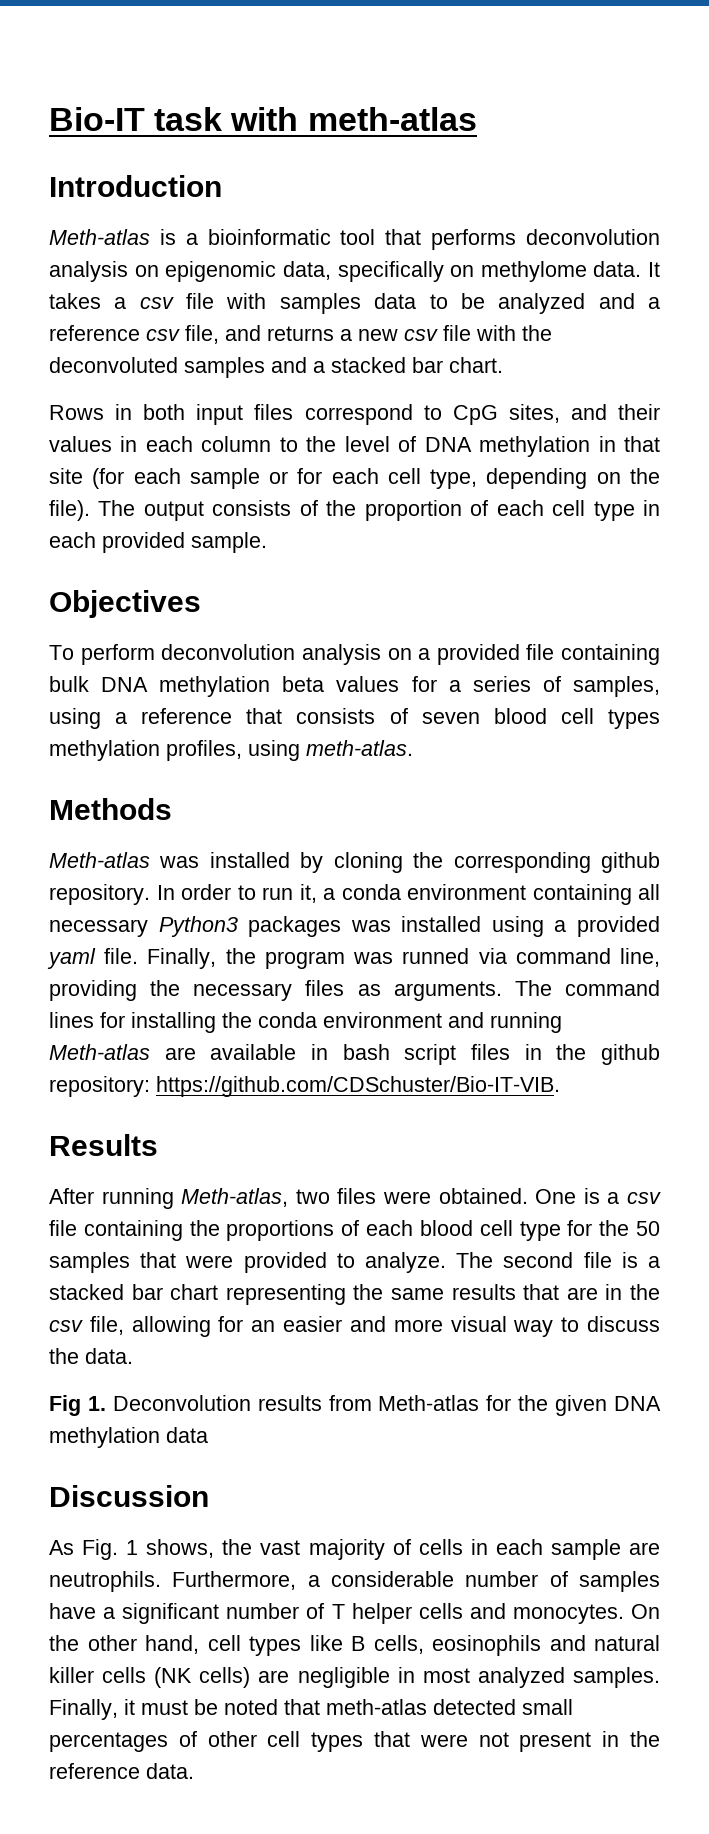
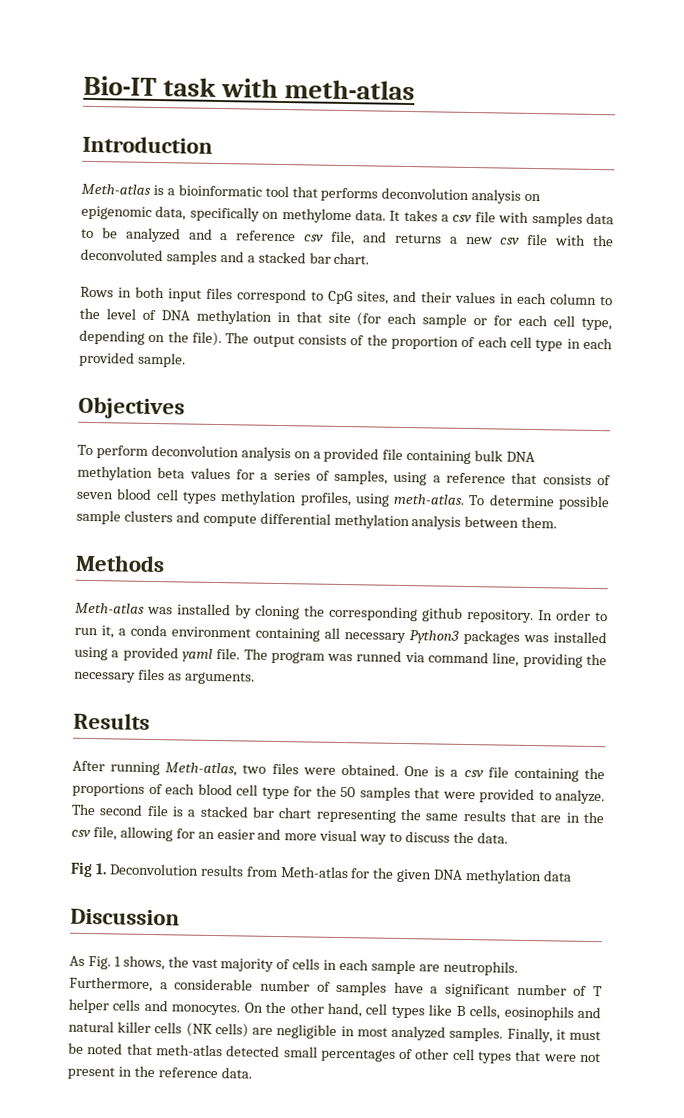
+ To determine possible sample clusters and compute differential methylation analysis between them.
- Finally, the program was runned via command line, providing the necessary files as arguments. The command lines for installing the conda environment and running Meth-atlas are available in bash script files in the github repository: https://github.com/CDSchuster/Bio-IT-VIB.
+ The program was runned via command line, providing the necessary files as arguments.

